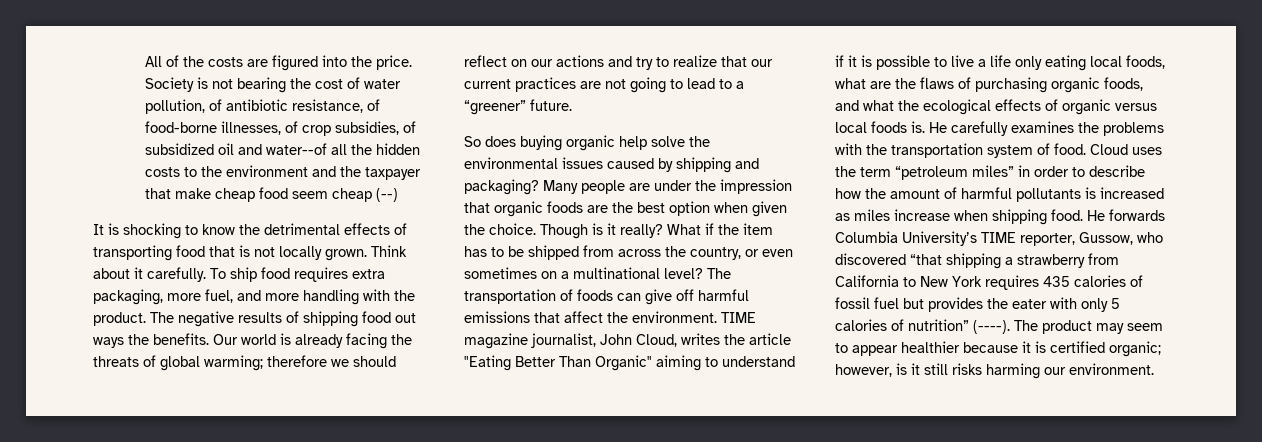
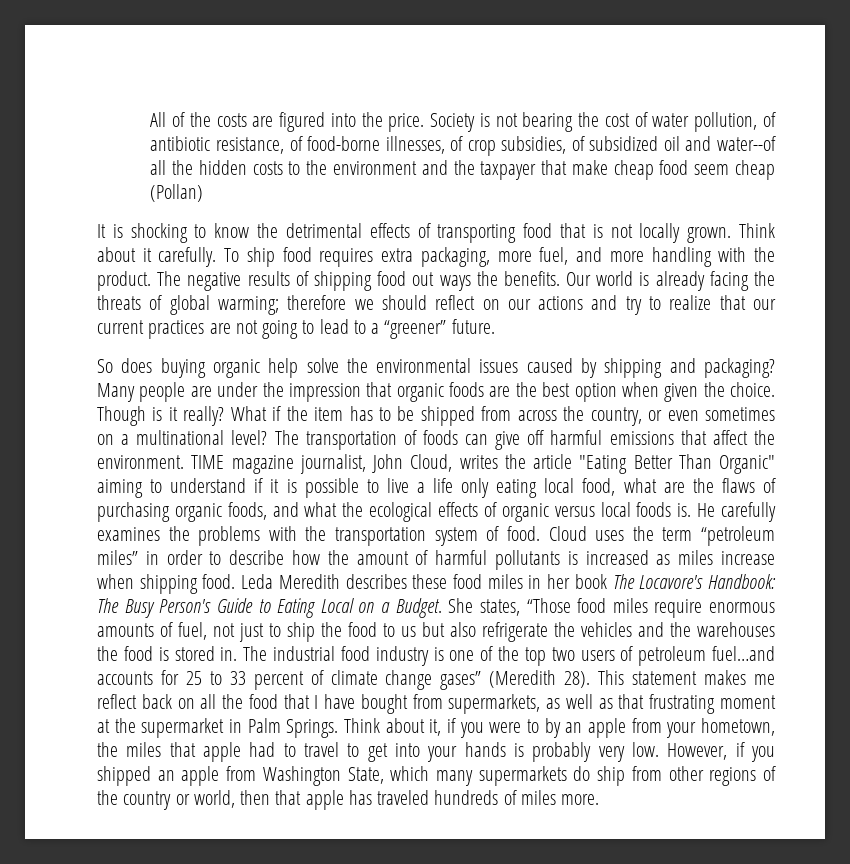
- Society is not bearing the cost of water pollution, of antibiotic resistance, of food-borne illnesses, of crop subsidies, of subsidized oil and water--of all the hidden costs to the environment and the taxpayer that make cheap food seem cheap (--)
+ Society is not bearing the cost of water pollution, of antibiotic resistance, of food-borne illnesses, of crop subsidies, of subsidized oil and water--of all the hidden costs to the environment and the taxpayer that make cheap food seem cheap (Pollan)
- TIME magazine journalist, John Cloud, writes the article "Eating Better Than Organic" aiming to understand if it is possible to live a life only eating local foods, what are the flaws of purchasing organic foods, and what the ecological effects of organic versus local foods is.
+ TIME magazine journalist, John Cloud, writes the article "Eating Better Than Organic" aiming to understand if it is possible to live a life only eating local food, what are the flaws of purchasing organic foods, and what the ecological effects of organic versus local foods is.
- He forwards Columbia University’s TIME reporter, Gussow, who discovered “that shipping a strawberry from California to New York requires 435 calories of fossil fuel but provides the eater with only 5 calories of nutrition” (----). The product may seem to appear healthier because it is certified organic; however, is it still risks harming our environment.
+ Leda Meredith describes these food miles in her book The Locavore's Handbook: The Busy Person's Guide to Eating Local on a Budget. She states, “Those food miles require enormous amounts of fuel, not just to ship the food to us but also refrigerate the vehicles and the warehouses the food is stored in. The industrial food industry is one of the top two users of petroleum fuel…and accounts for 25 to 33 percent of climate change gases” (Meredith 28). This statement makes me reflect back on all the food that I have bought from supermarkets, as well as that frustrating moment at the supermarket in Palm Springs. Think about it, if you were to by an apple from your hometown, the miles that apple had to travel to get into your hands is probably very low. However, if you shipped an apple from Washington State, which many supermarkets do ship from other regions of the country or world, then that apple has traveled hundreds of miles more.

